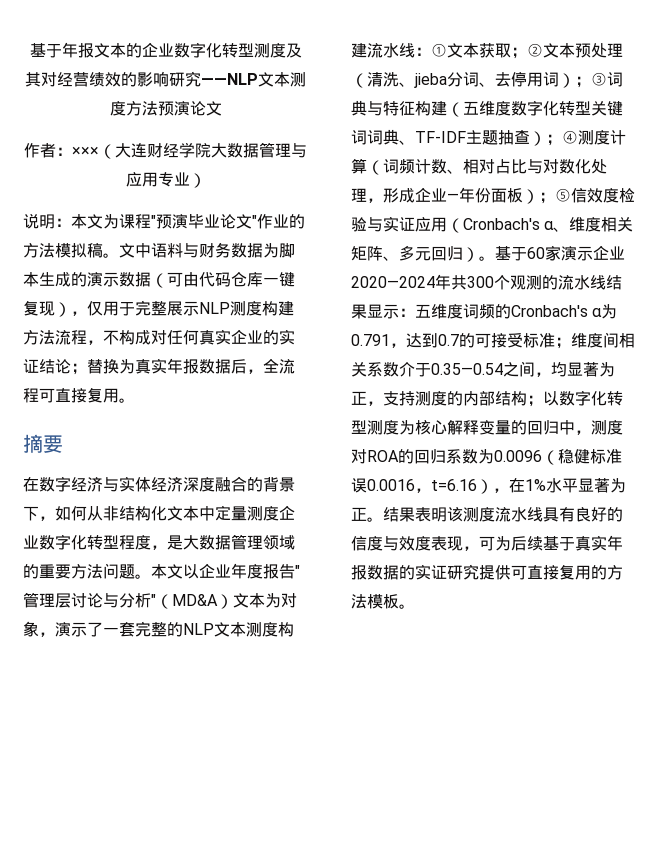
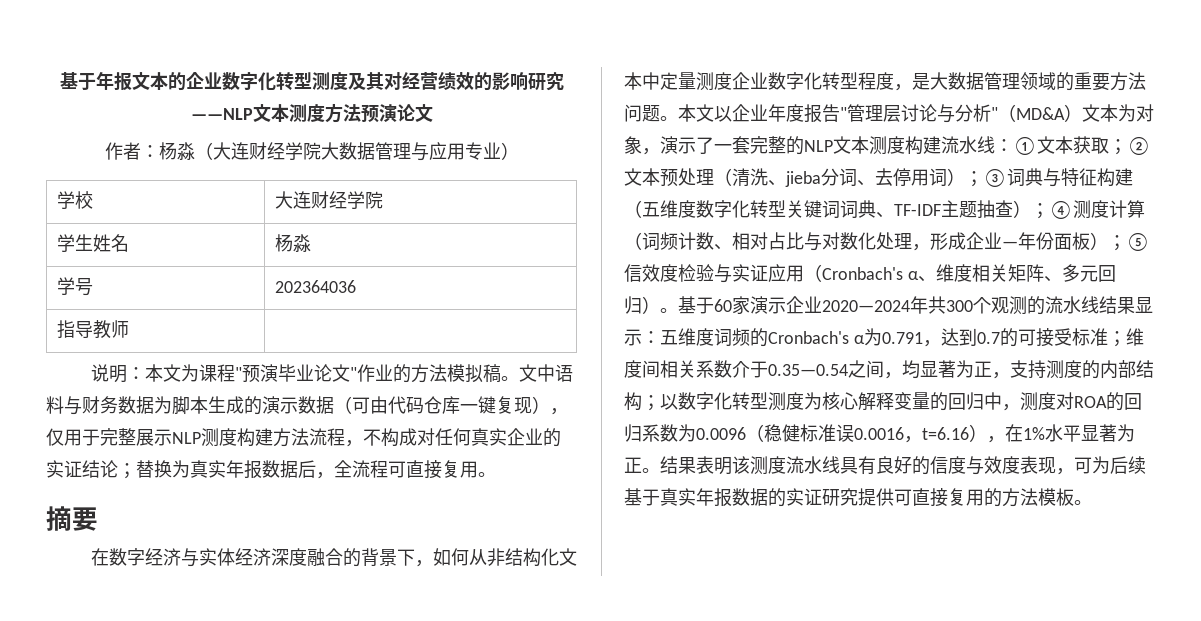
- 作者：×××（大连财经学院大数据管理与应用专业）
+ 作者：杨淼（大连财经学院大数据管理与应用专业）
+ 学校 | 大连财经学院
+ 学生姓名 | 杨淼
+ 学号 | 202364036
+ 指导教师 |

